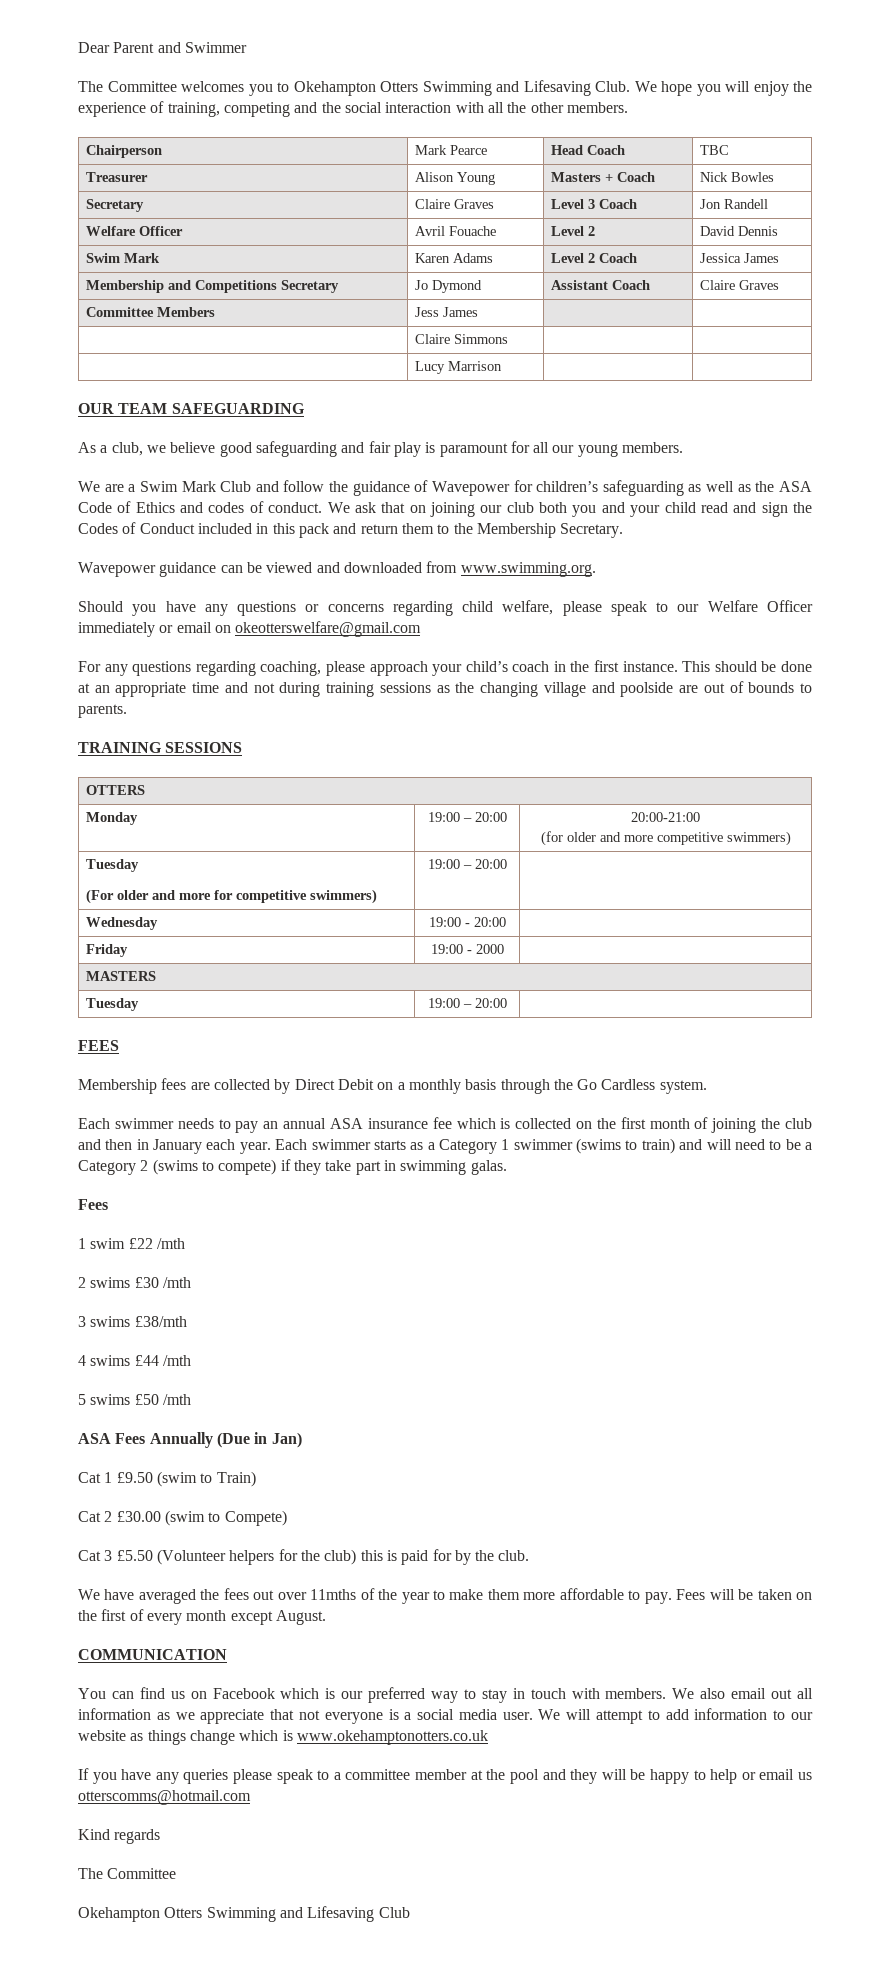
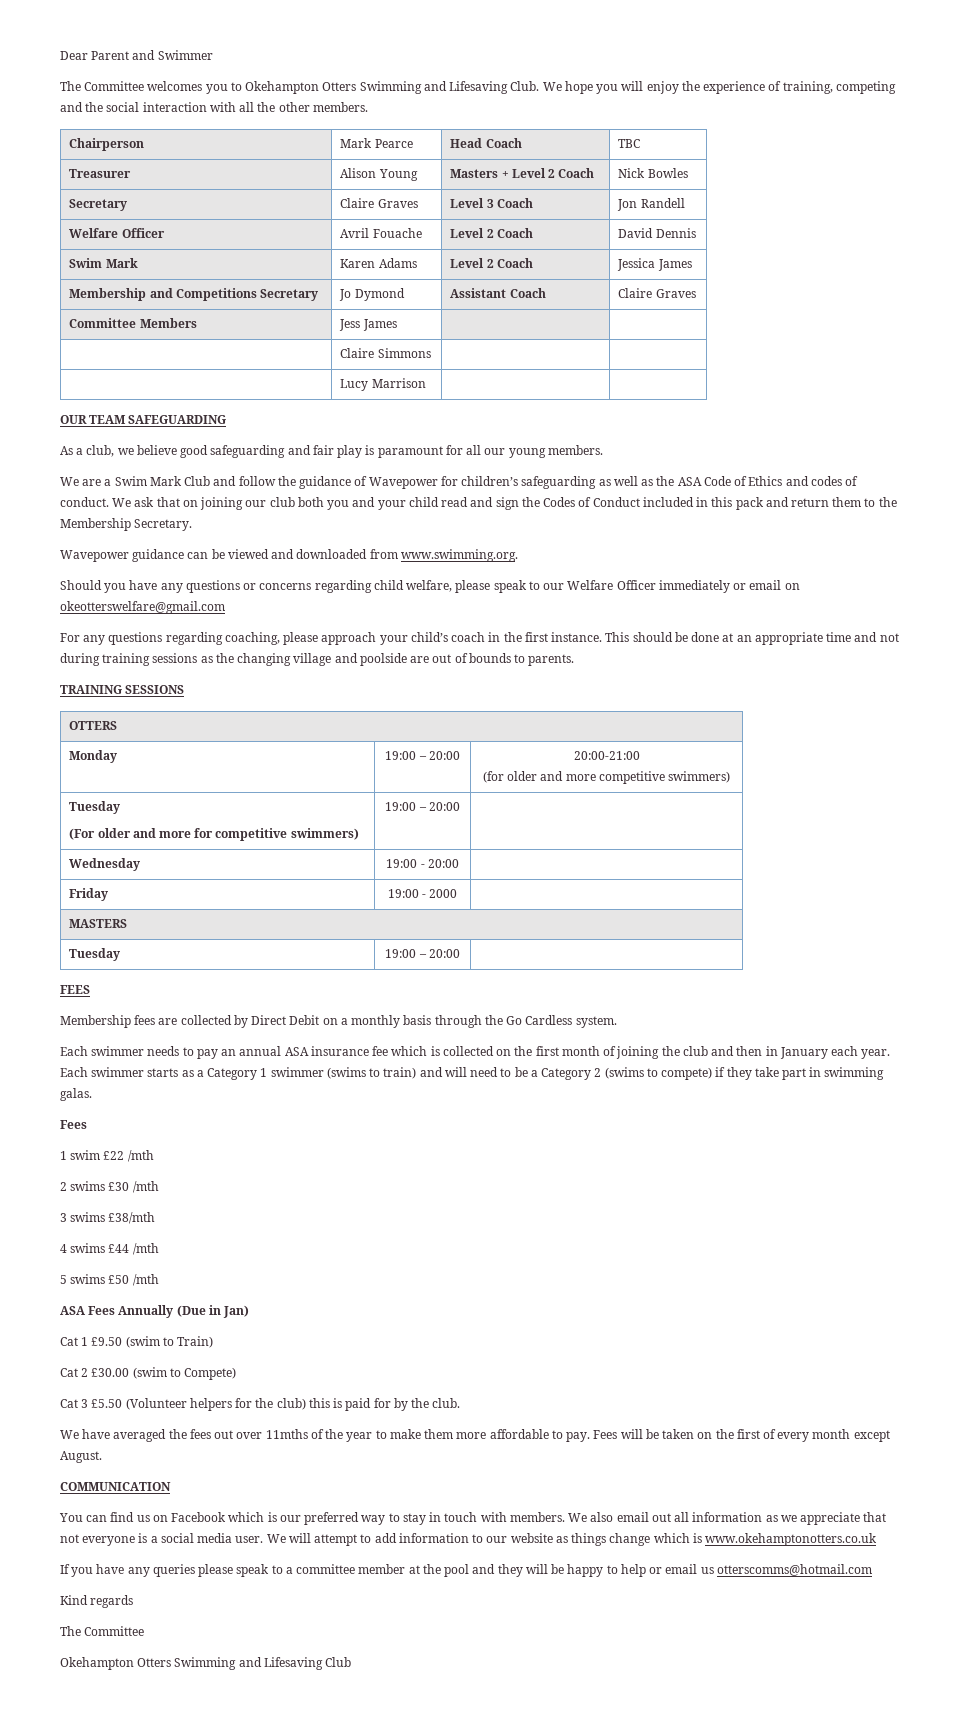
- Treasurer | Alison Young | Masters + Coach | Nick Bowles
+ Treasurer | Alison Young | Masters + Level 2 Coach | Nick Bowles
- Welfare Officer | Avril Fouache | Level 2 | David Dennis
+ Welfare Officer | Avril Fouache | Level 2 Coach | David Dennis

